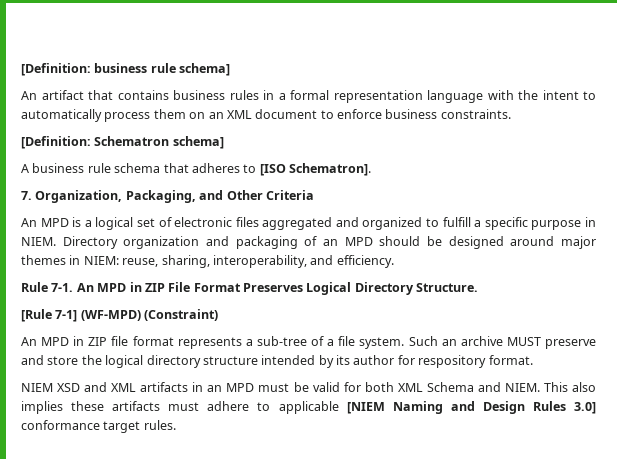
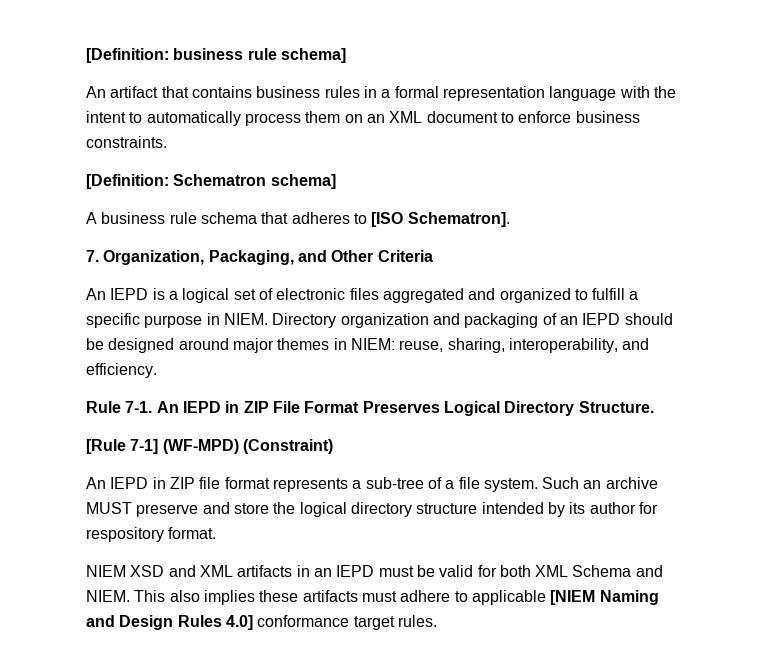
- An MPD is a logical set of electronic files aggregated and organized to fulfill a specific purpose in NIEM.
+ An IEPD is a logical set of electronic files aggregated and organized to fulfill a specific purpose in NIEM.
- Directory organization and packaging of an MPD should be designed around major themes in NIEM: reuse, sharing, interoperability, and efficiency.
+ Directory organization and packaging of an IEPD should be designed around major themes in NIEM: reuse, sharing, interoperability, and efficiency.
- An MPD in ZIP File Format Preserves Logical Directory Structure.
+ An IEPD in ZIP File Format Preserves Logical Directory Structure.
- An MPD in ZIP file format represents a sub-tree of a file system.
+ An IEPD in ZIP file format represents a sub-tree of a file system.
- NIEM XSD and XML artifacts in an MPD must be valid for both XML Schema and NIEM.
+ NIEM XSD and XML artifacts in an IEPD must be valid for both XML Schema and NIEM.
- This also implies these artifacts must adhere to applicable [NIEM Naming and Design Rules 3.0] conformance target rules.
+ This also implies these artifacts must adhere to applicable [NIEM Naming and Design Rules 4.0] conformance target rules.

